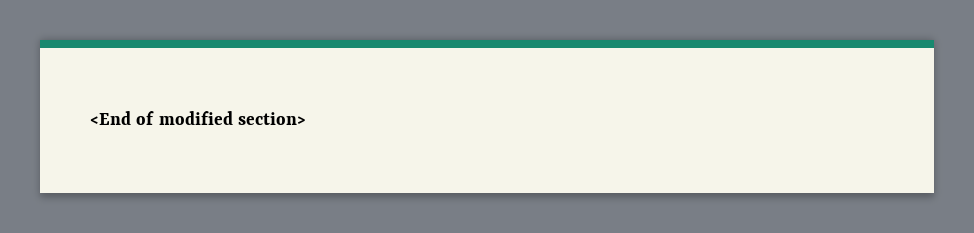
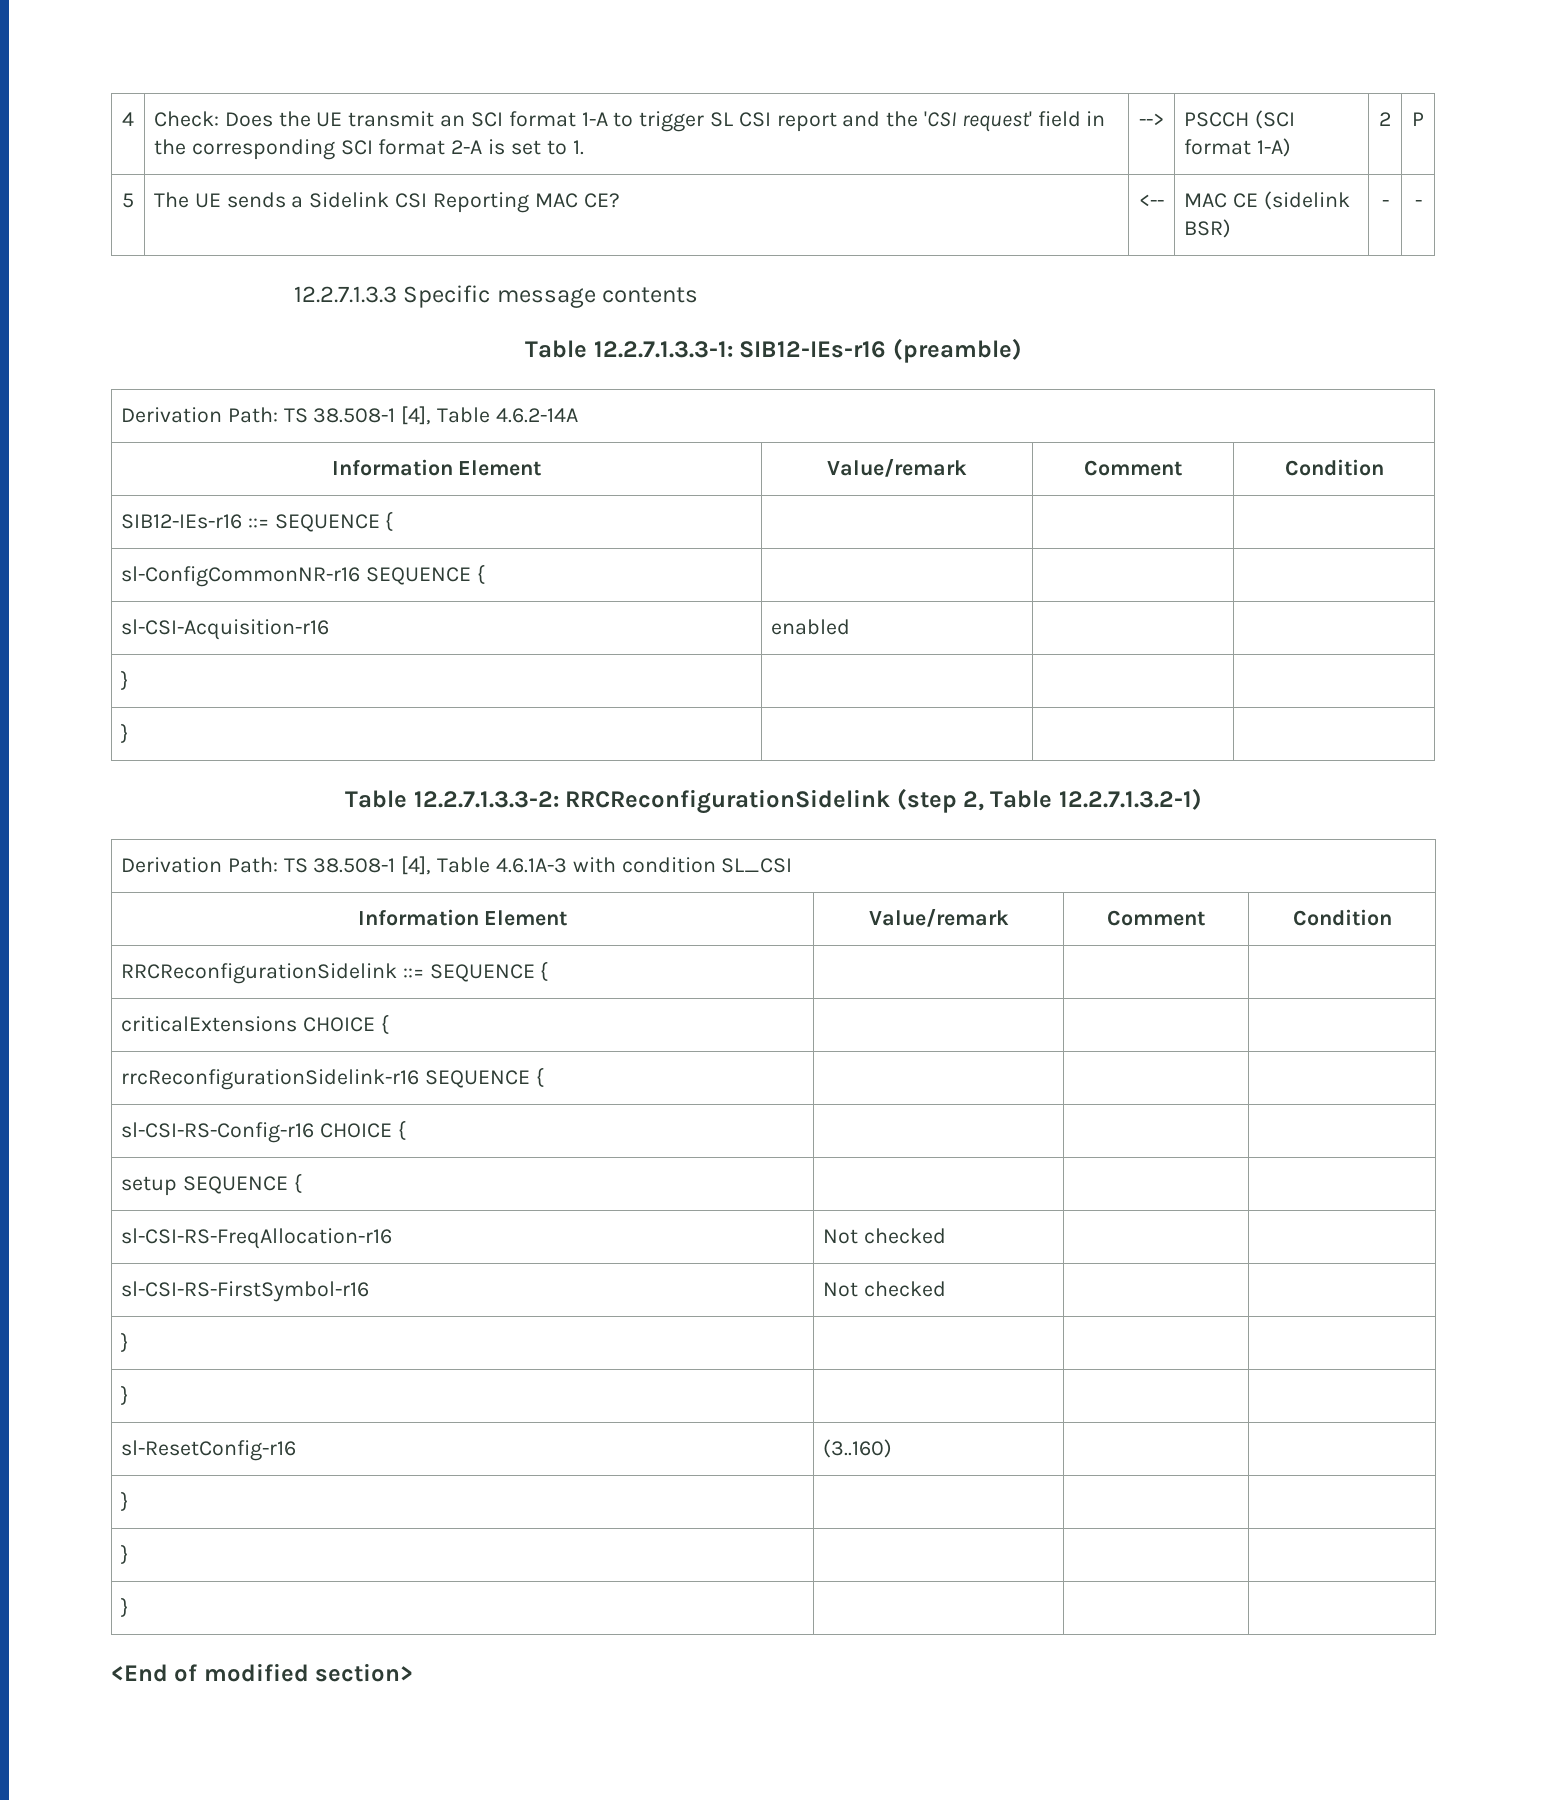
+ 4 | Check: Does the UE transmit an SCI format 1-A to trigger SL CSI report and the 'CSI request' field in the corresponding SCI format 2-A is set to 1. | --> | PSCCH (SCI format 1-A) | 2 | P
+ 5 | The UE sends a Sidelink CSI Reporting MAC CE? | <-- | MAC CE (sidelink BSR) | - | -
+ 12.2.7.1.3.3 Specific message contents
+ Table 12.2.7.1.3.3-1: SIB12-IEs-r16 (preamble)
+ Derivation Path: TS 38.508-1 [4], Table 4.6.2-14A
+ Information Element | Value/remark | Comment | Condition
+ SIB12-IEs-r16 ::= SEQUENCE { | | |
+ sl-ConfigCommonNR-r16 SEQUENCE { | | |
+ sl-CSI-Acquisition-r16 | enabled | |
+ } | | |
+ } | | |
+ Table 12.2.7.1.3.3-2: RRCReconfigurationSidelink (step 2, Table 12.2.7.1.3.2-1)
+ Derivation Path: TS 38.508-1 [4], Table 4.6.1A-3 with condition SL_CSI
+ Information Element | Value/remark | Comment | Condition
+ RRCReconfigurationSidelink ::= SEQUENCE { | | |
+ criticalExtensions CHOICE { | | |
+ rrcReconfigurationSidelink-r16 SEQUENCE { | | |
+ sl-CSI-RS-Config-r16 CHOICE { | | |
+ setup SEQUENCE { | | |
+ sl-CSI-RS-FreqAllocation-r16 | Not checked | |
+ sl-CSI-RS-FirstSymbol-r16 | Not checked | |
+ } | | |
+ } | | |
+ sl-ResetConfig-r16 | (3..160) | |
+ } | | |
+ } | | |
+ } | | |

